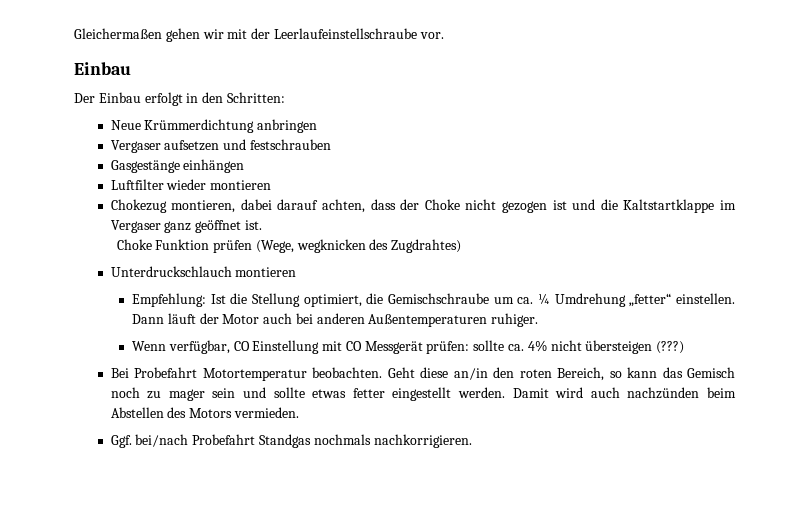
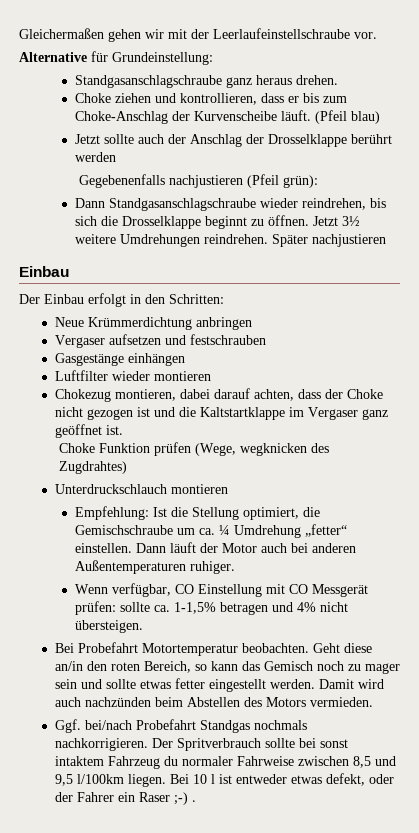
+ Alternative für Grundeinstellung:
+ Standgasanschlagschraube ganz heraus drehen.
+ Choke ziehen und kontrollieren, dass er bis zum Choke-Anschlag der Kurvenscheibe läuft. (Pfeil blau)
+ Jetzt sollte auch der Anschlag der Drosselklappe berührt werden
+ Gegebenenfalls nachjustieren (Pfeil grün):
+ Dann Standgasanschlagschraube wieder reindrehen, bis sich die Drosselklappe beginnt zu öffnen. Jetzt 3½ weitere Umdrehungen reindrehen. Später nachjustieren
- Wenn verfügbar, CO Einstellung mit CO Messgerät prüfen: sollte ca. 4% nicht übersteigen (???)
+ Wenn verfügbar, CO Einstellung mit CO Messgerät prüfen: sollte ca. 1-1,5% betragen und 4% nicht übersteigen.
+ Der Spritverbrauch sollte bei sonst intaktem Fahrzeug du normaler Fahrweise zwischen 8,5 und 9,5 l/100km liegen. Bei 10 l ist entweder etwas defekt, oder der Fahrer ein Raser ;-) .

